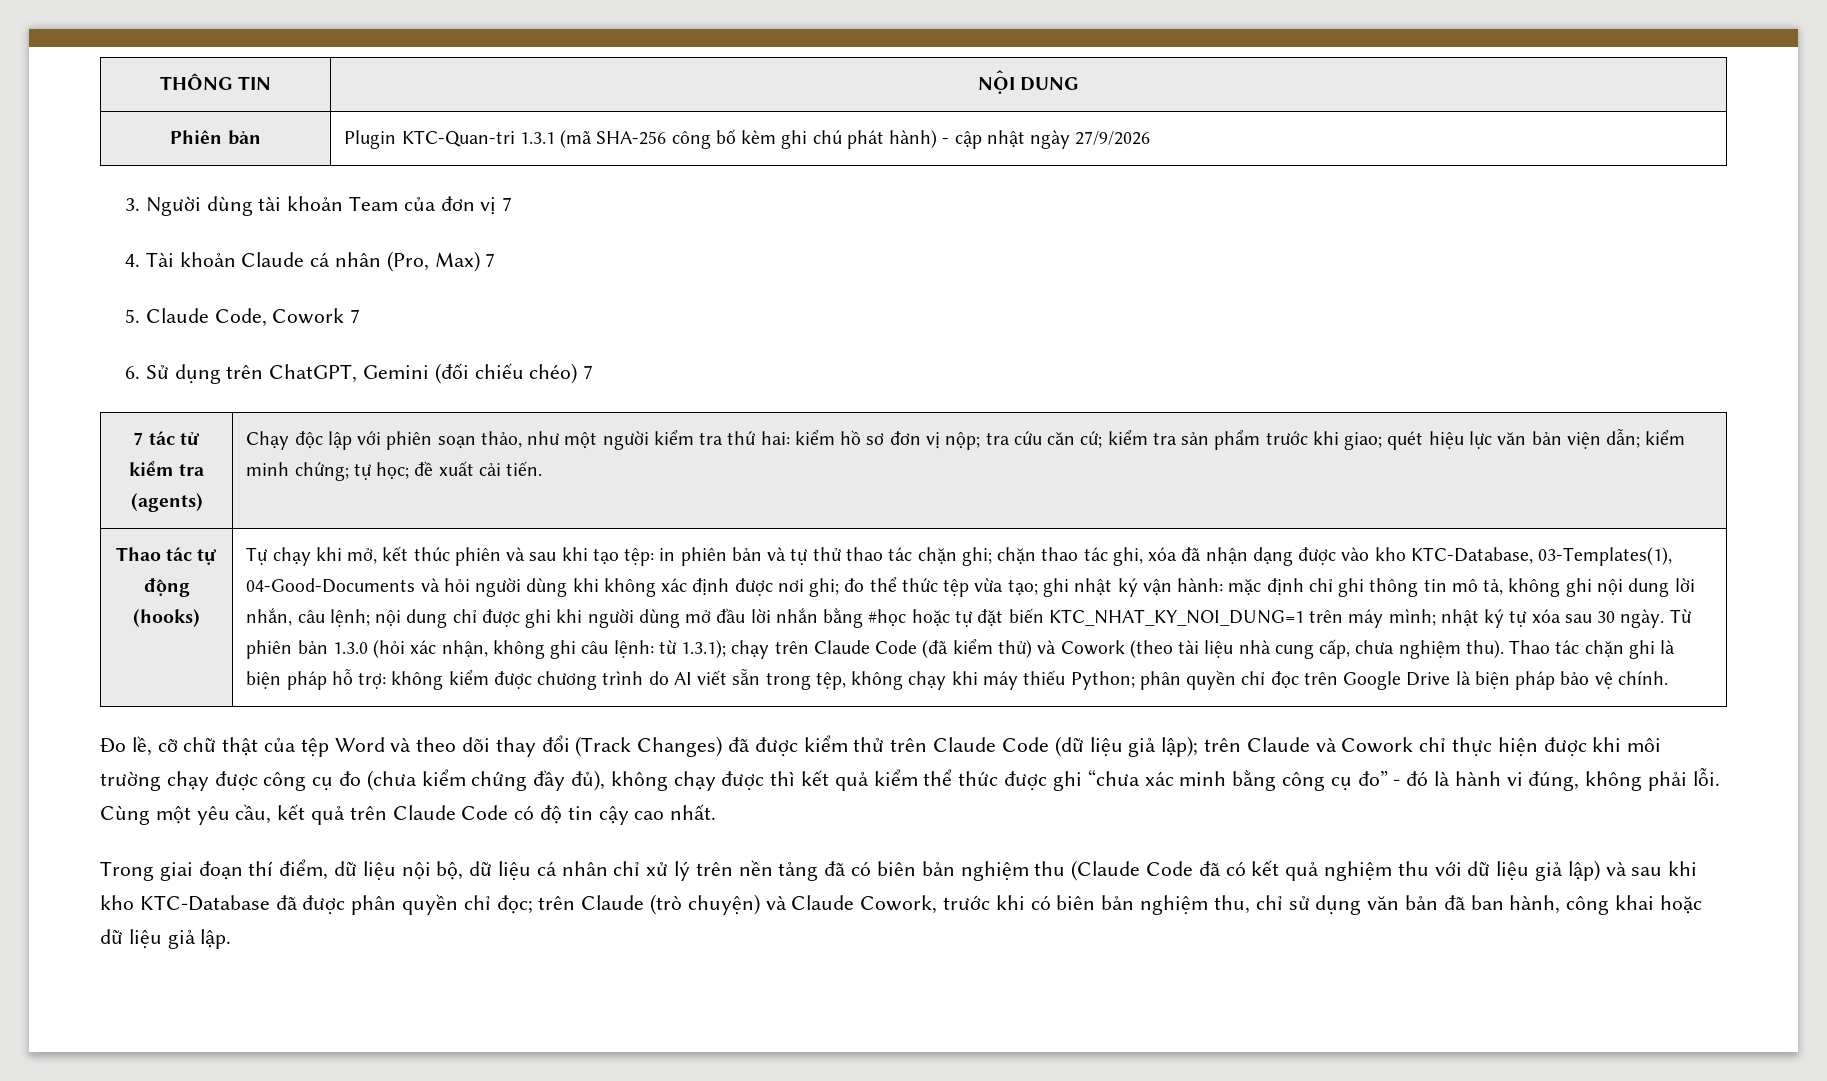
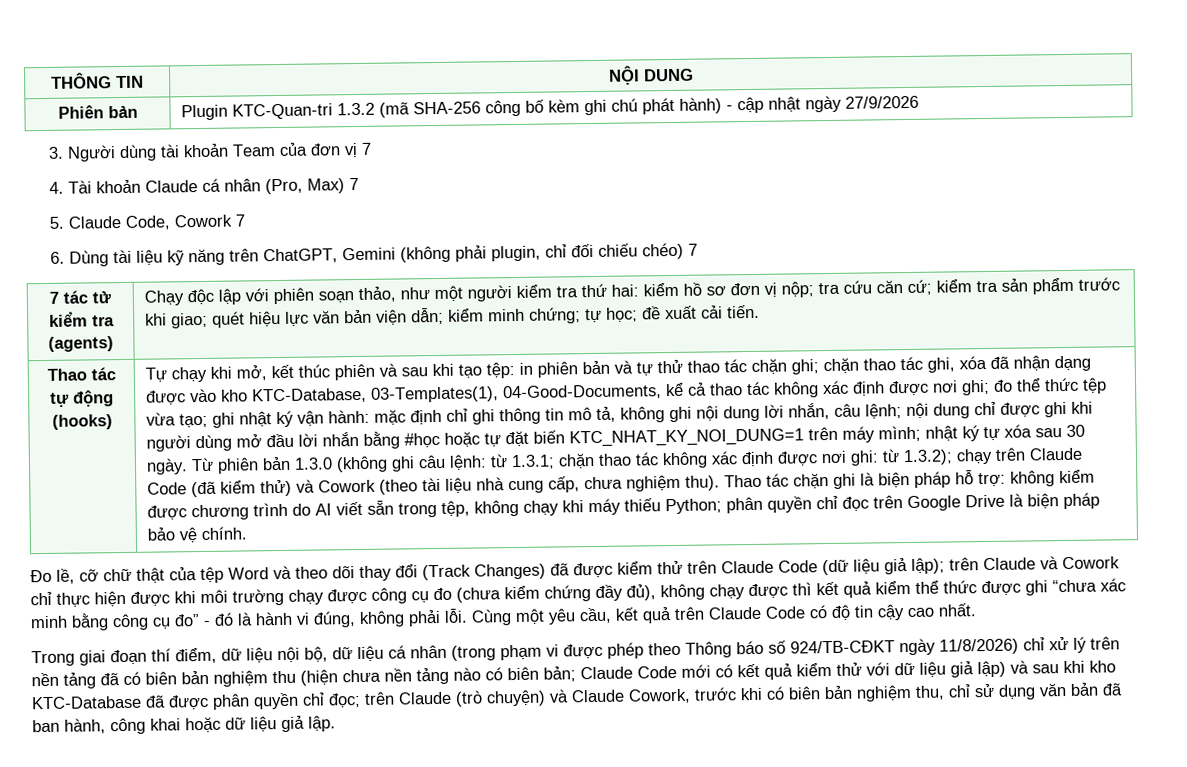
- Phiên bản | Plugin KTC-Quan-tri 1.3.1 (mã SHA-256 công bố kèm ghi chú phát hành) - cập nhật ngày 27/9/2026
+ Phiên bản | Plugin KTC-Quan-tri 1.3.2 (mã SHA-256 công bố kèm ghi chú phát hành) - cập nhật ngày 27/9/2026
- 6. Sử dụng trên ChatGPT, Gemini (đối chiếu chéo) 7
+ 6. Dùng tài liệu kỹ năng trên ChatGPT, Gemini (không phải plugin, chỉ đối chiếu chéo) 7
- chặn thao tác ghi, xóa đã nhận dạng được vào kho KTC-Database, 03-Templates(1), 04-Good-Documents và hỏi người dùng khi không xác định được nơi ghi;
+ chặn thao tác ghi, xóa đã nhận dạng được vào kho KTC-Database, 03-Templates(1), 04-Good-Documents, kể cả thao tác không xác định được nơi ghi;
- Từ phiên bản 1.3.0 (hỏi xác nhận, không ghi câu lệnh: từ 1.3.1); chạy trên Claude Code (đã kiểm thử) và Cowork (theo tài liệu nhà cung cấp, chưa nghiệm thu).
+ Từ phiên bản 1.3.0 (không ghi câu lệnh: từ 1.3.1; chặn thao tác không xác định được nơi ghi: từ 1.3.2); chạy trên Claude Code (đã kiểm thử) và Cowork (theo tài liệu nhà cung cấp, chưa nghiệm thu).
- Trong giai đoạn thí điểm, dữ liệu nội bộ, dữ liệu cá nhân chỉ xử lý trên nền tảng đã có biên bản nghiệm thu (Claude Code đã có kết quả nghiệm thu với dữ liệu giả lập) và sau khi kho KTC-Database đã được phân quyền chỉ đọc;
+ Trong giai đoạn thí điểm, dữ liệu nội bộ, dữ liệu cá nhân (trong phạm vi được phép theo Thông báo số 924/TB-CĐKT ngày 11/8/2026) chỉ xử lý trên nền tảng đã có biên bản nghiệm thu (hiện chưa nền tảng nào có biên bản; Claude Code mới có kết quả kiểm thử với dữ liệu giả lập) và sau khi kho KTC-Database đã được phân quyền chỉ đọc;

